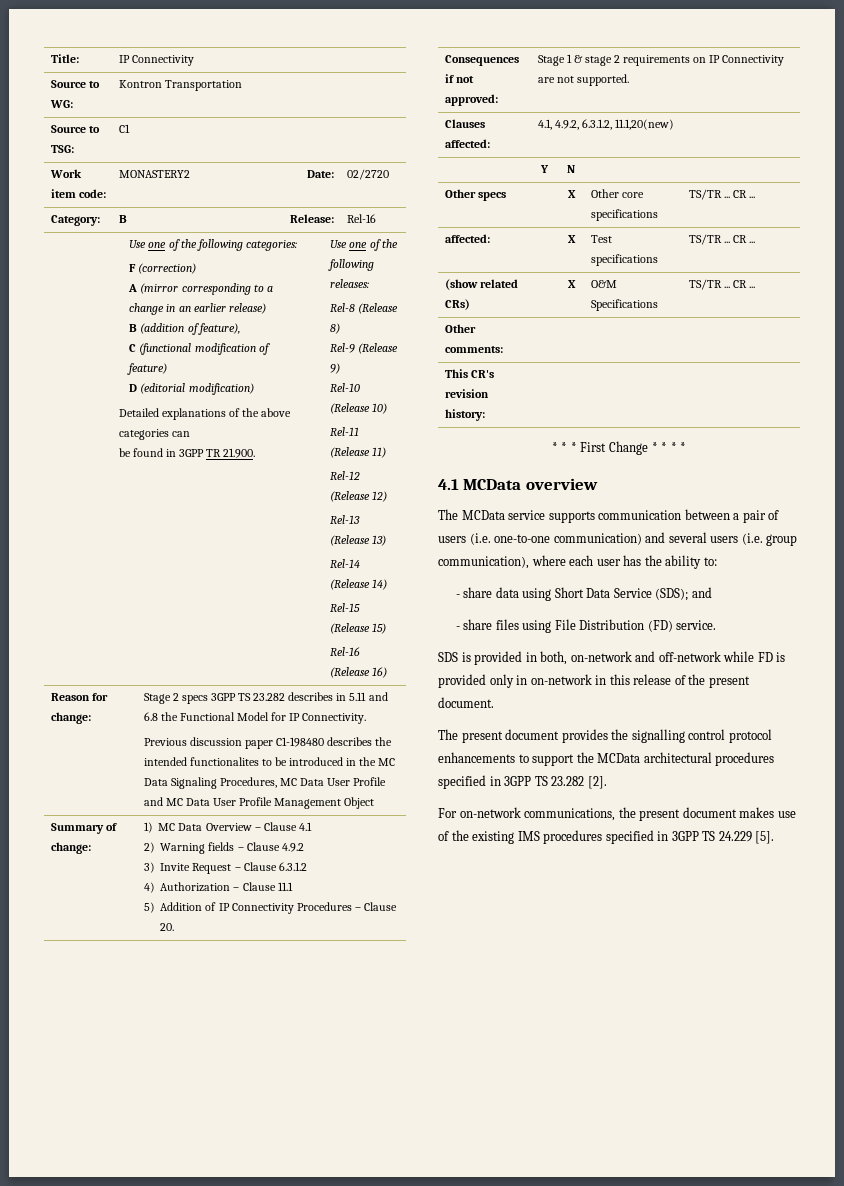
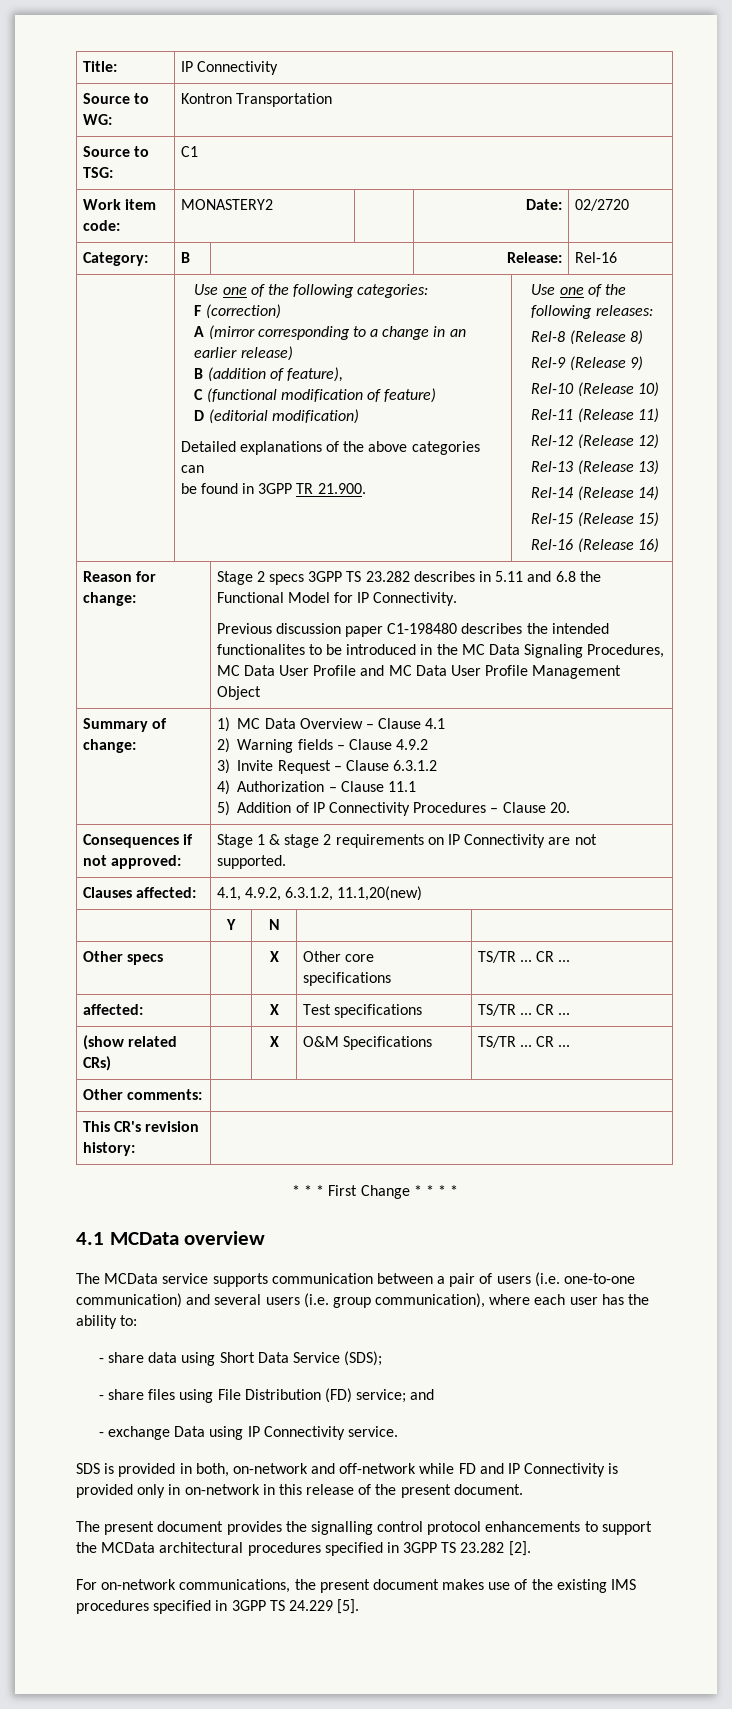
- - share data using Short Data Service (SDS); and
+ - share data using Short Data Service (SDS);
- - share files using File Distribution (FD) service.
+ - share files using File Distribution (FD) service; and
+ - exchange Data using IP Connectivity service.
- SDS is provided in both, on-network and off-network while FD is provided only in on-network in this release of the present document.
+ SDS is provided in both, on-network and off-network while FD and IP Connectivity is provided only in on-network in this release of the present document.

